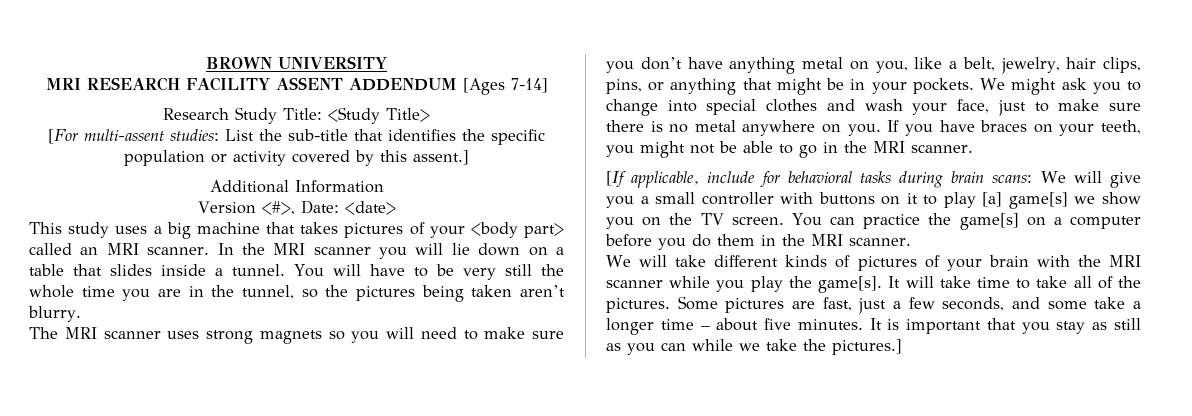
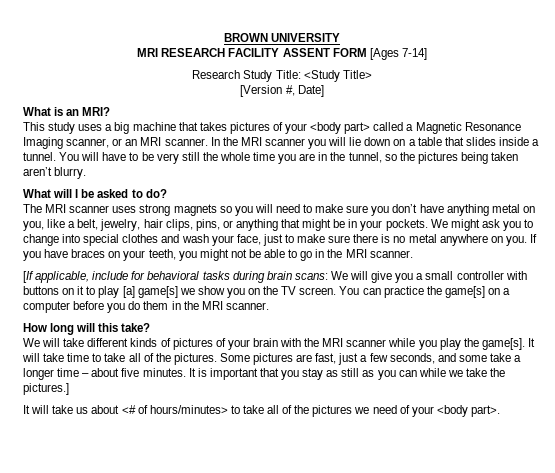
- MRI RESEARCH FACILITY ASSENT ADDENDUM [Ages 7-14]
+ MRI RESEARCH FACILITY ASSENT FORM [Ages 7-14]
- [For multi-assent studies: List the sub-title that identifies the specific population or activity covered by this assent.]
- Additional Information
- Version <#>, Date: <date>
+ [Version #, Date]
+ What is an MRI?
- This study uses a big machine that takes pictures of your <body part> called an MRI scanner.
+ This study uses a big machine that takes pictures of your <body part> called a Magnetic Resonance Imaging scanner, or an MRI scanner.
+ What will I be asked to do?
+ How long will this take?
+ It will take us about <# of hours/minutes> to take all of the pictures we need of your <body part>.

